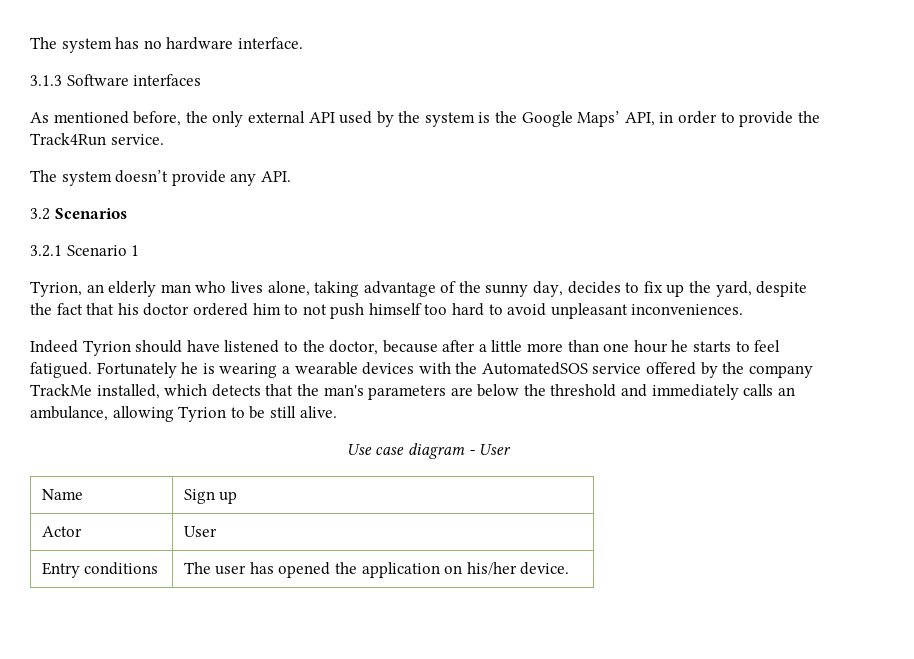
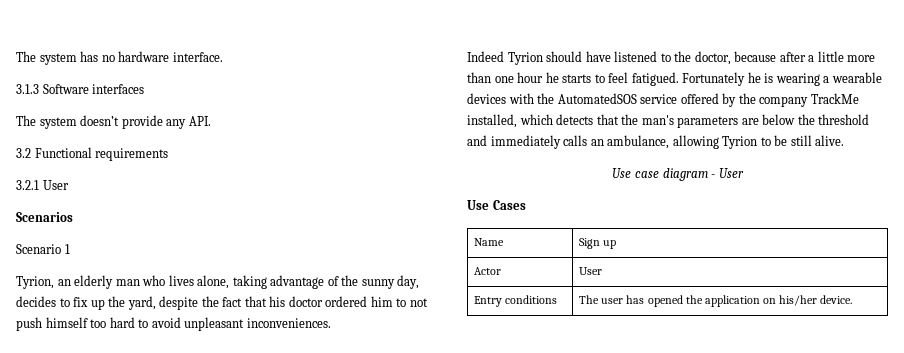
- As mentioned before, the only external API used by the system is the Google Maps’ API, in order to provide the Track4Run service.
- 3.2 Scenarios
+ 3.2 Functional requirements
+ 3.2.1 User
+ Scenarios
- 3.2.1 Scenario 1
+ Scenario 1
+ Use Cases

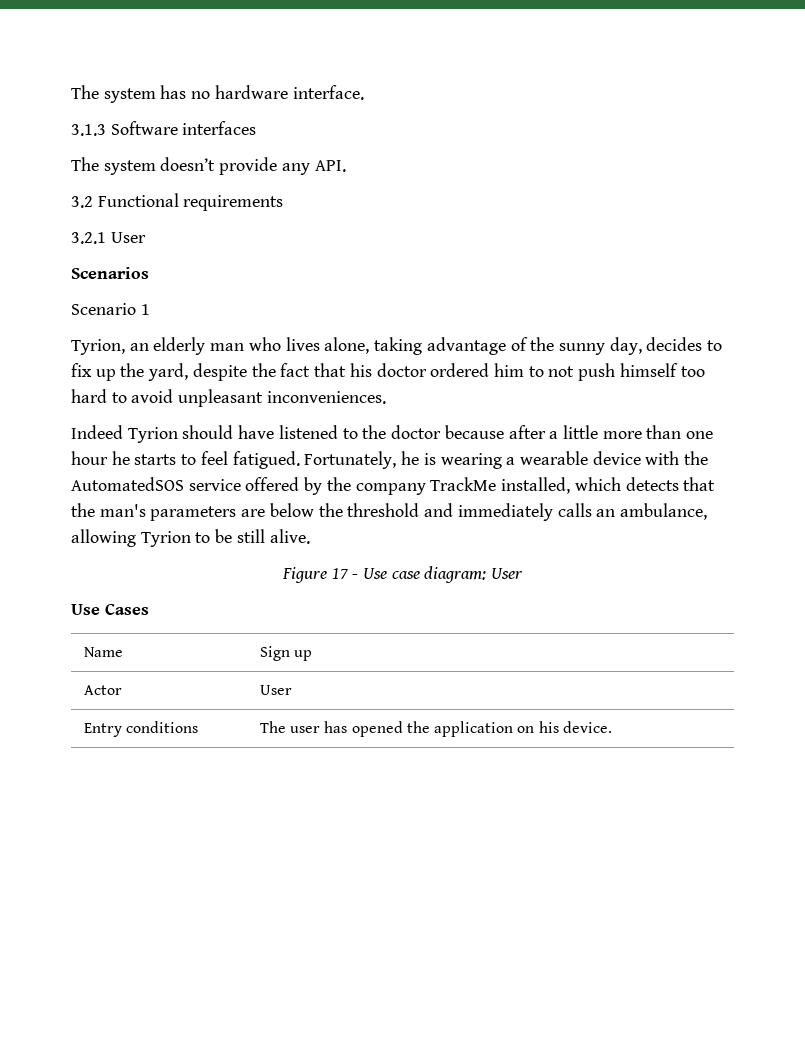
- Indeed Tyrion should have listened to the doctor, because after a little more than one hour he starts to feel fatigued.
+ Indeed Tyrion should have listened to the doctor because after a little more than one hour he starts to feel fatigued.
- Fortunately he is wearing a wearable devices with the AutomatedSOS service offered by the company TrackMe installed, which detects that the man's parameters are below the threshold and immediately calls an ambulance, allowing Tyrion to be still alive.
+ Fortunately, he is wearing a wearable device with the AutomatedSOS service offered by the company TrackMe installed, which detects that the man's parameters are below the threshold and immediately calls an ambulance, allowing Tyrion to be still alive.
- Use case diagram - User
+ Figure 17 - Use case diagram: User
- Entry conditions | The user has opened the application on his/her device.
+ Entry conditions | The user has opened the application on his device.

